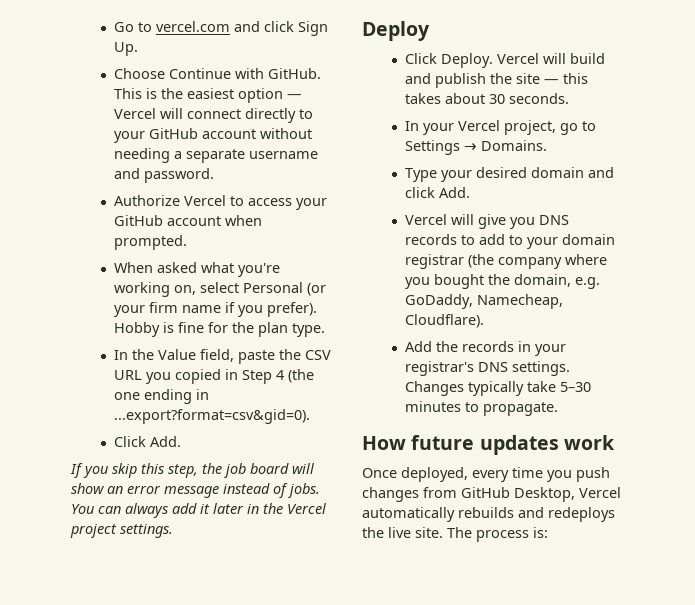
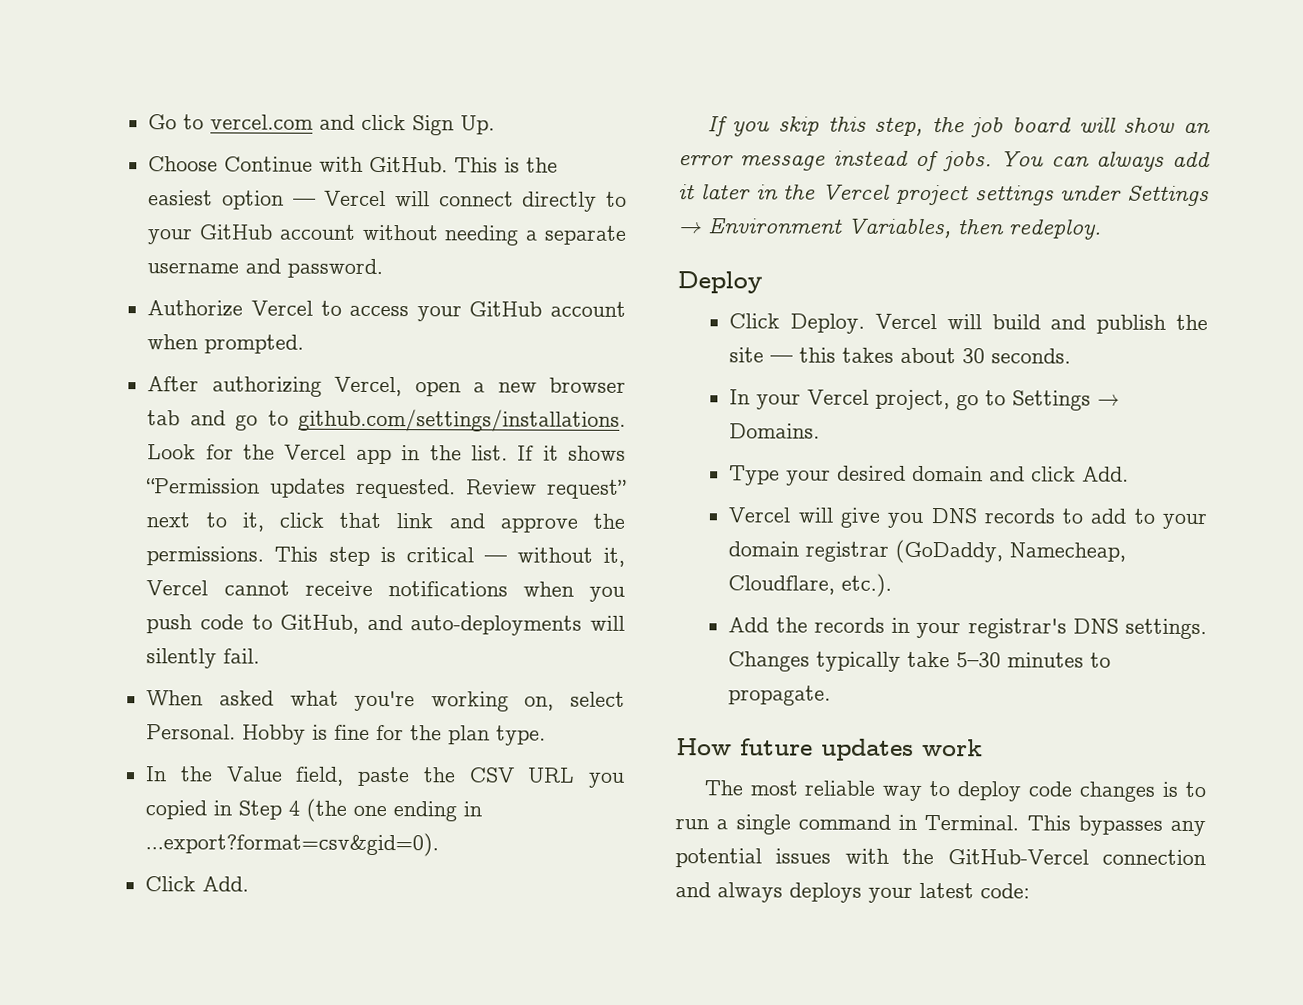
+ After authorizing Vercel, open a new browser tab and go to github.com/settings/installations. Look for the Vercel app in the list. If it shows “Permission updates requested. Review request” next to it, click that link and approve the permissions. This step is critical — without it, Vercel cannot receive notifications when you push code to GitHub, and auto-deployments will silently fail.
- When asked what you're working on, select Personal (or your firm name if you prefer).
+ When asked what you're working on, select Personal.
- You can always add it later in the Vercel project settings.
+ You can always add it later in the Vercel project settings under Settings → Environment Variables, then redeploy.
- Vercel will give you DNS records to add to your domain registrar (the company where you bought the domain, e.g. GoDaddy, Namecheap, Cloudflare).
+ Vercel will give you DNS records to add to your domain registrar (GoDaddy, Namecheap, Cloudflare, etc.).
- Once deployed, every time you push changes from GitHub Desktop, Vercel automatically rebuilds and redeploys the live site. The process is:
+ The most reliable way to deploy code changes is to run a single command in Terminal. This bypasses any potential issues with the GitHub-Vercel connection and always deploys your latest code:

